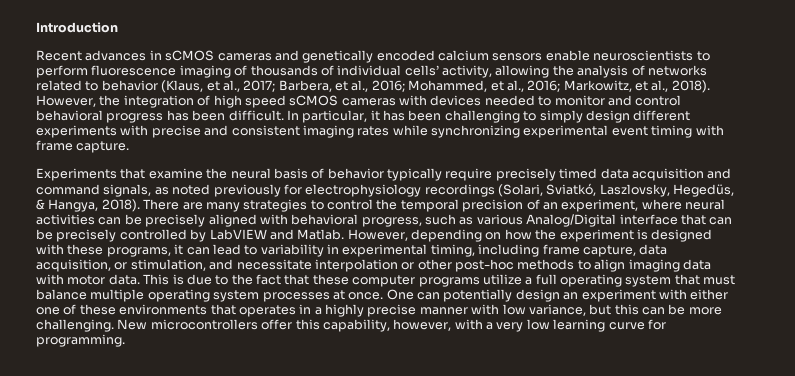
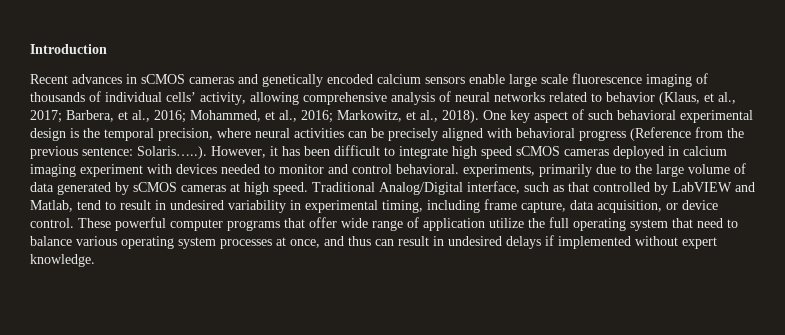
- Recent advances in sCMOS cameras and genetically encoded calcium sensors enable neuroscientists to perform fluorescence imaging of thousands of individual cells’ activity, allowing the analysis of networks related to behavior (Klaus, et al., 2017; Barbera, et al., 2016; Mohammed, et al., 2016; Markowitz, et al., 2018).
+ Recent advances in sCMOS cameras and genetically encoded calcium sensors enable large scale fluorescence imaging of thousands of individual cells’ activity, allowing comprehensive analysis of neural networks related to behavior (Klaus, et al., 2017; Barbera, et al., 2016; Mohammed, et al., 2016; Markowitz, et al., 2018).
- However, the integration of high speed sCMOS cameras with devices needed to monitor and control behavioral progress has been difficult. In particular, it has been challenging to simply design different experiments with precise and consistent imaging rates while synchronizing experimental event timing with frame capture.
- Experiments that examine the neural basis of behavior typically require precisely timed data acquisition and command signals, as noted previously for electrophysiology recordings (Solari, Sviatkó, Laszlovsky, Hegedüs, & Hangya, 2018). There are many strategies to control the temporal precision of an experiment, where neural activities can be precisely aligned with behavioral progress, such as various Analog/Digital interface that can be precisely controlled by LabVIEW and Matlab. However, depending on how the experiment is designed with these programs, it can lead to variability in experimental timing, including frame capture, data acquisition, or stimulation, and necessitate interpolation or other post-hoc methods to align imaging data with motor data. This is due to the fact that these computer programs utilize a full operating system that must balance multiple operating system processes at once. One can potentially design an experiment with either one of these environments that operates in a highly precise manner with low variance, but this can be more challenging. New microcontrollers offer this capability, however, with a very low learning curve for programming.
+ One key aspect of such behavioral experimental design is the temporal precision, where neural activities can be precisely aligned with behavioral progress (Reference from the previous sentence: Solaris…..). However, it has been difficult to integrate high speed sCMOS cameras deployed in calcium imaging experiment with devices needed to monitor and control behavioral. experiments, primarily due to the large volume of data generated by sCMOS cameras at high speed. Traditional Analog/Digital interface, such as that controlled by LabVIEW and Matlab, tend to result in undesired variability in experimental timing, including frame capture, data acquisition, or device control. These powerful computer programs that offer wide range of application utilize the full operating system that need to balance various operating system processes at once, and thus can result in undesired delays if implemented without expert knowledge.

